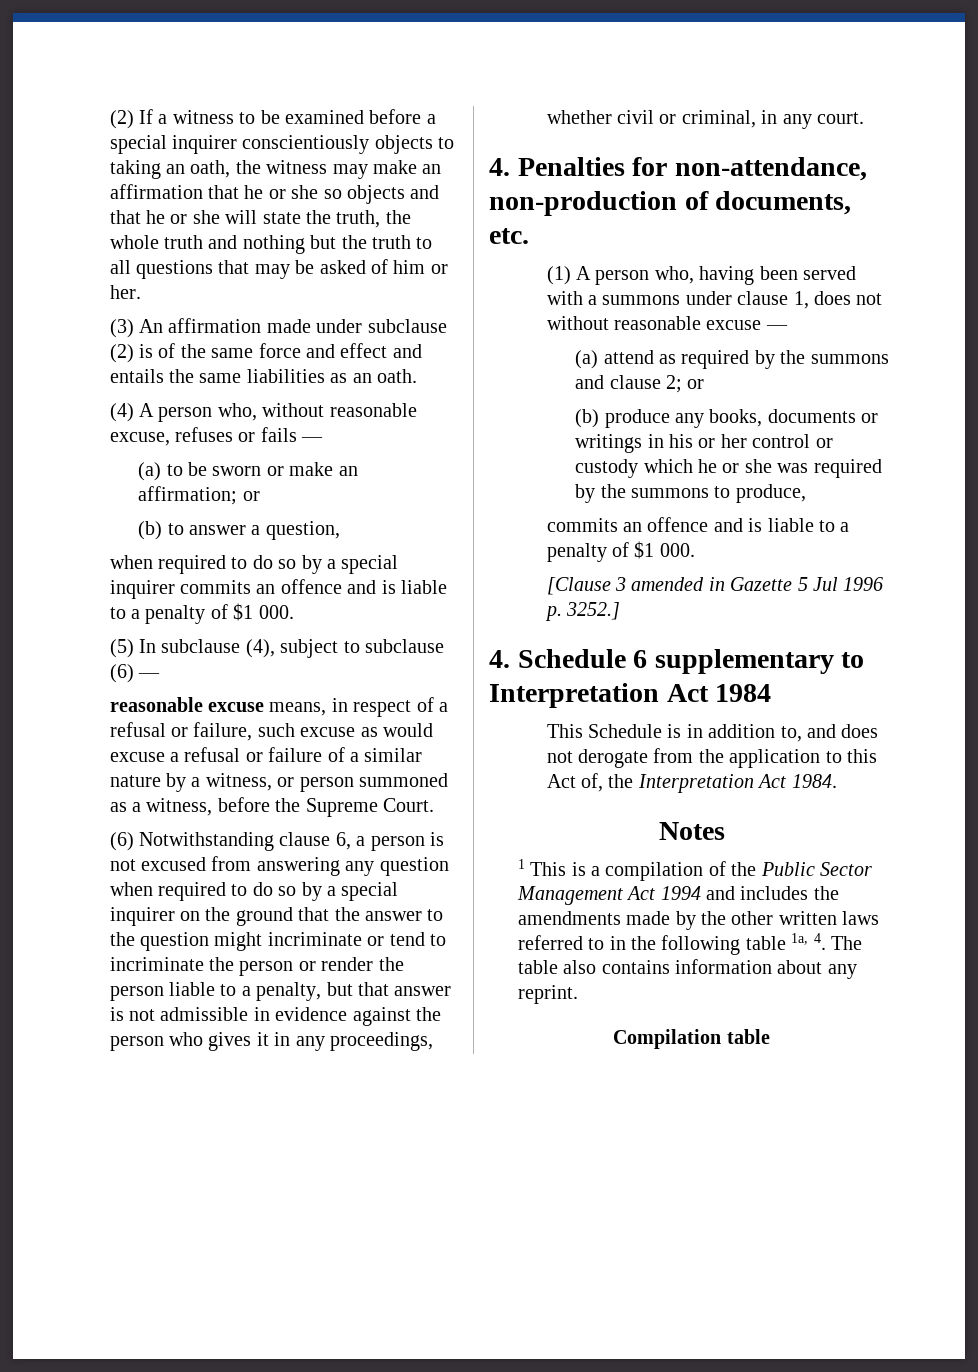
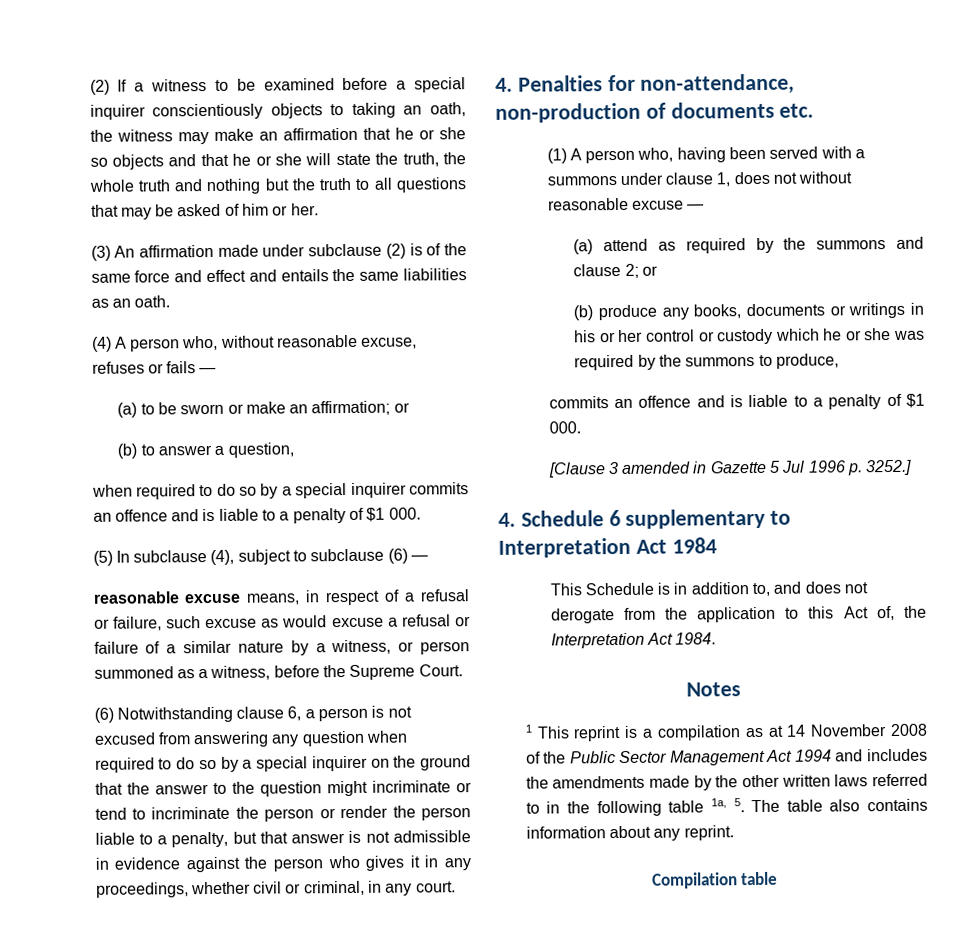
- 4. Penalties for non-attendance, non-production of documents, etc.
+ 4. Penalties for non-attendance, non-production of documents etc.
- 1 This is a compilation of the Public Sector Management Act 1994 and includes the amendments made by the other written laws referred to in the following table 1a, 4. The table also contains information about any reprint.
+ 1 This reprint is a compilation as at 14 November 2008 of the Public Sector Management Act 1994 and includes the amendments made by the other written laws referred to in the following table 1a, 5. The table also contains information about any reprint.

